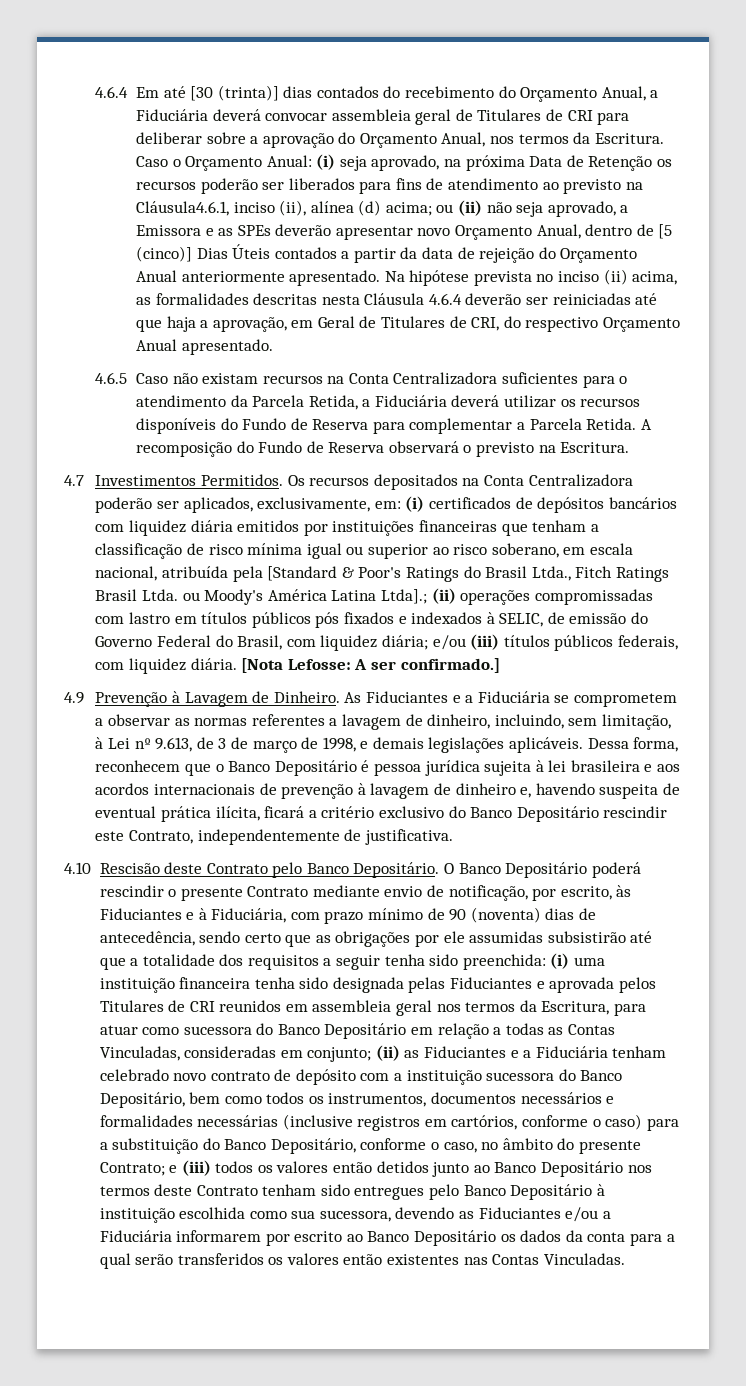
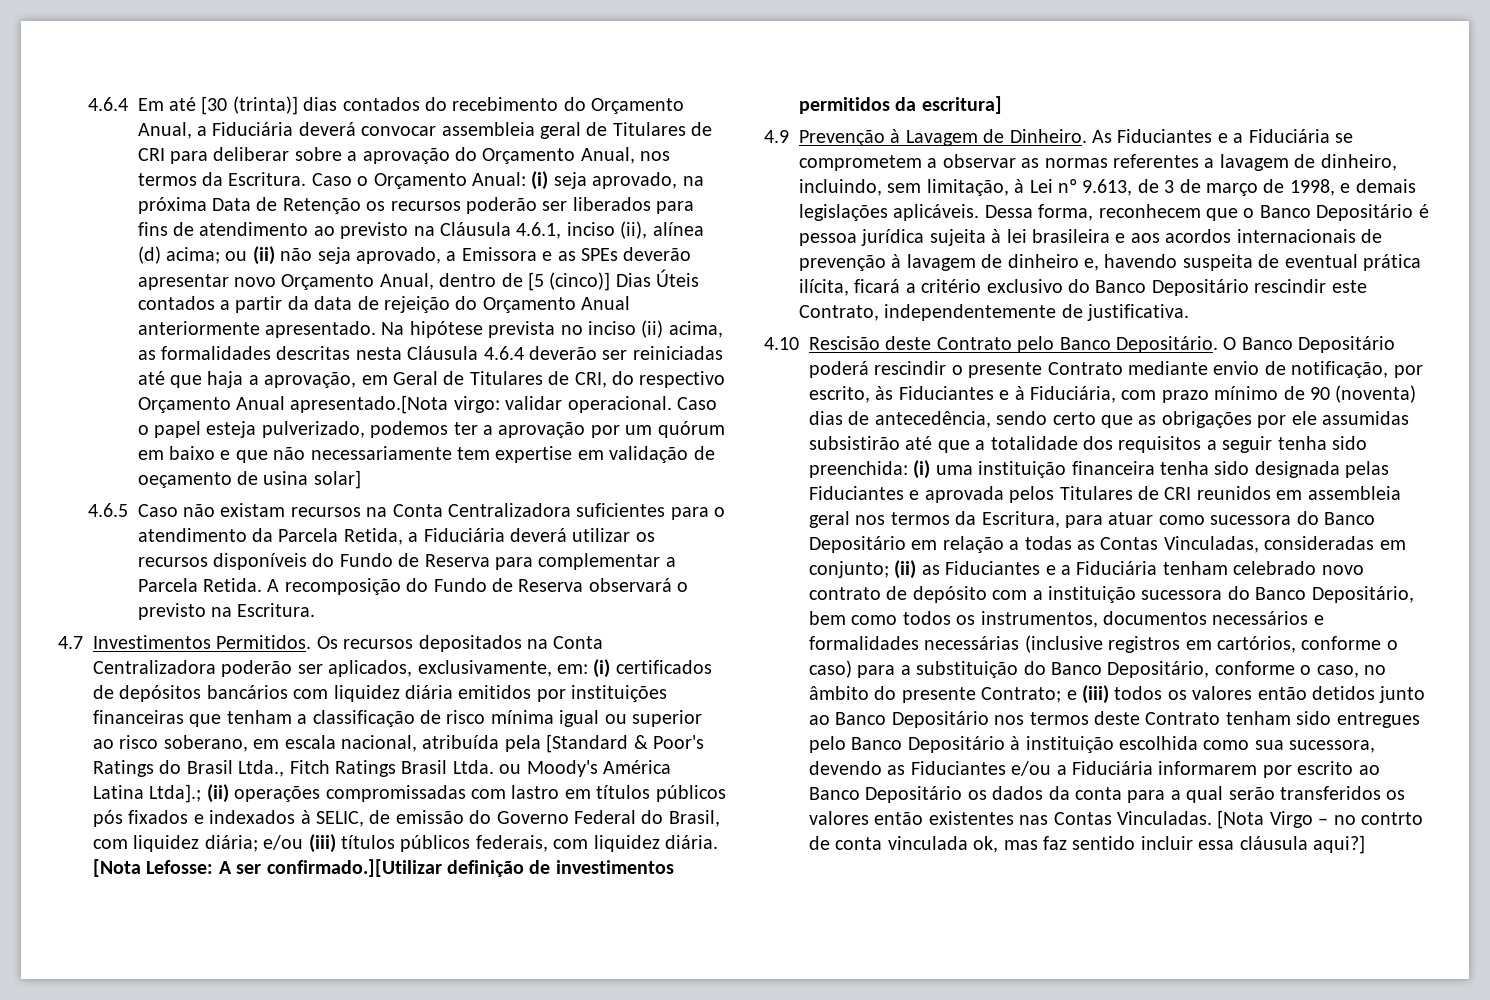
- (i) seja aprovado, na próxima Data de Retenção os recursos poderão ser liberados para fins de atendimento ao previsto na Cláusula4.6.1, inciso (ii), alínea (d) acima;
+ (i) seja aprovado, na próxima Data de Retenção os recursos poderão ser liberados para fins de atendimento ao previsto na Cláusula 4.6.1, inciso (ii), alínea (d) acima;
- Na hipótese prevista no inciso (ii) acima, as formalidades descritas nesta Cláusula 4.6.4 deverão ser reiniciadas até que haja a aprovação, em Geral de Titulares de CRI, do respectivo Orçamento Anual apresentado.
+ Na hipótese prevista no inciso (ii) acima, as formalidades descritas nesta Cláusula 4.6.4 deverão ser reiniciadas até que haja a aprovação, em Geral de Titulares de CRI, do respectivo Orçamento Anual apresentado.[Nota virgo: validar operacional. Caso o papel esteja pulverizado, podemos ter a aprovação por um quórum em baixo e que não necessariamente tem expertise em validação de oeçamento de usina solar]
- [Nota Lefosse: A ser confirmado.]
+ [Nota Lefosse: A ser confirmado.][Utilizar definição de investimentos permitidos da escritura]
+ [Nota Virgo – no contrto de conta vinculada ok, mas faz sentido incluir essa cláusula aqui?]

